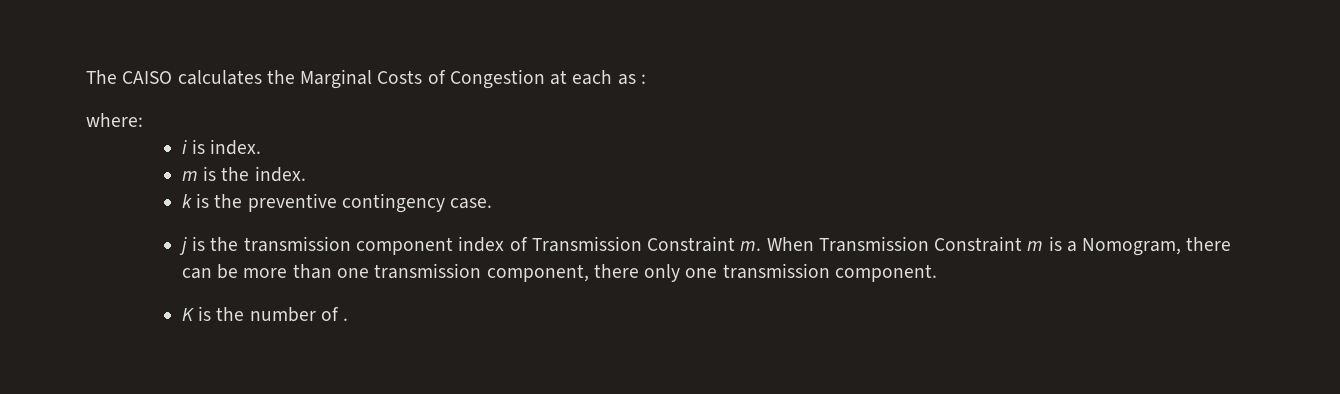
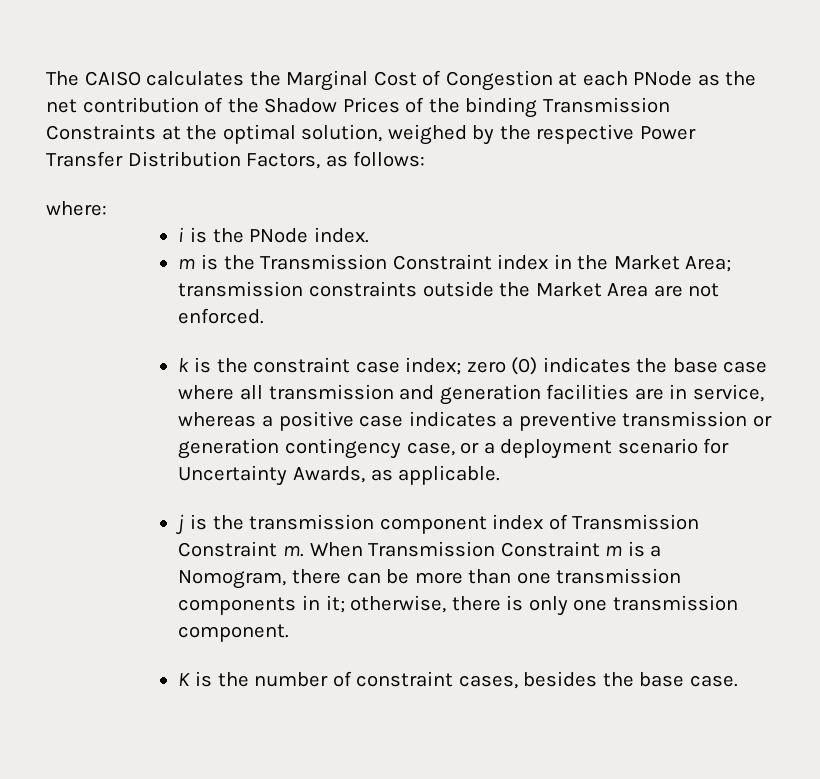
- The CAISO calculates the Marginal Costs of Congestion at each as :
+ The CAISO calculates the Marginal Cost of Congestion at each PNode as the net contribution of the Shadow Prices of the binding Transmission Constraints at the optimal solution, weighed by the respective Power Transfer Distribution Factors, as follows:
- i is index.
+ i is the PNode index.
- m is the index.
- k is the preventive contingency case.
+ m is the Transmission Constraint index in the Market Area; transmission constraints outside the Market Area are not enforced.
+ k is the constraint case index; zero (0) indicates the base case where all transmission and generation facilities are in service, whereas a positive case indicates a preventive transmission or generation contingency case, or a deployment scenario for Uncertainty Awards, as applicable.
- When Transmission Constraint m is a Nomogram, there can be more than one transmission component, there only one transmission component.
+ When Transmission Constraint m is a Nomogram, there can be more than one transmission components in it; otherwise, there is only one transmission component.
- K is the number of .
+ K is the number of constraint cases, besides the base case.

